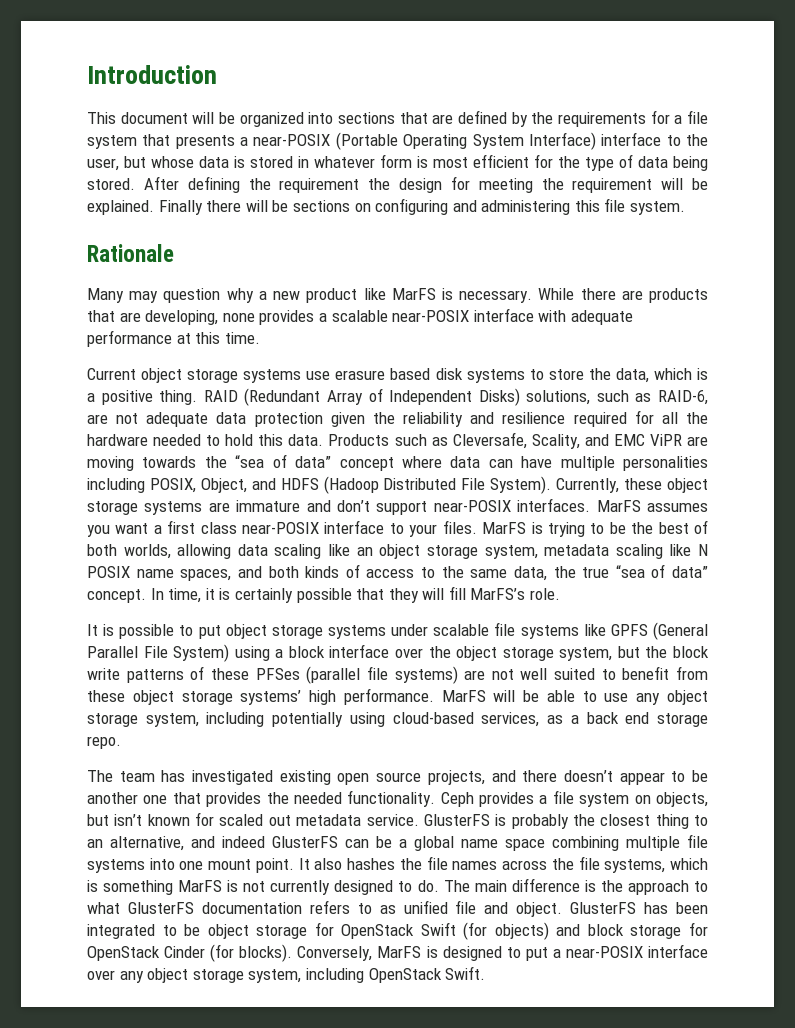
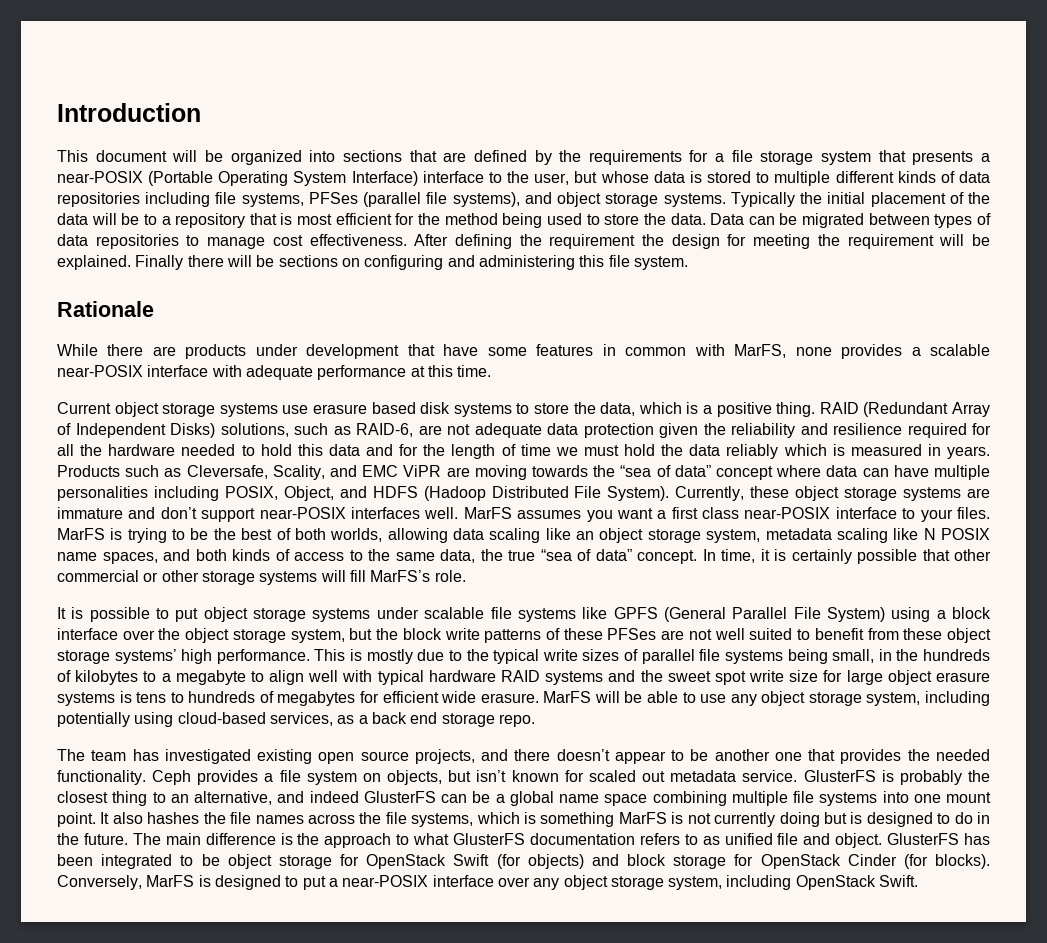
- This document will be organized into sections that are defined by the requirements for a file system that presents a near-POSIX (Portable Operating System Interface) interface to the user, but whose data is stored in whatever form is most efficient for the type of data being stored.
+ This document will be organized into sections that are defined by the requirements for a file storage system that presents a near-POSIX (Portable Operating System Interface) interface to the user, but whose data is stored to multiple different kinds of data repositories including file systems, PFSes (parallel file systems), and object storage systems. Typically the initial placement of the data will be to a repository that is most efficient for the method being used to store the data. Data can be migrated between types of data repositories to manage cost effectiveness.
- Many may question why a new product like MarFS is necessary. While there are products that are developing, none provides a scalable near-POSIX interface with adequate performance at this time.
+ While there are products under development that have some features in common with MarFS, none provides a scalable near-POSIX interface with adequate performance at this time.
- RAID (Redundant Array of Independent Disks) solutions, such as RAID-6, are not adequate data protection given the reliability and resilience required for all the hardware needed to hold this data.
+ RAID (Redundant Array of Independent Disks) solutions, such as RAID-6, are not adequate data protection given the reliability and resilience required for all the hardware needed to hold this data and for the length of time we must hold the data reliably which is measured in years.
- Currently, these object storage systems are immature and don’t support near-POSIX interfaces.
+ Currently, these object storage systems are immature and don’t support near-POSIX interfaces well.
- In time, it is certainly possible that they will fill MarFS’s role.
+ In time, it is certainly possible that other commercial or other storage systems will fill MarFS’s role.
- It is possible to put object storage systems under scalable file systems like GPFS (General Parallel File System) using a block interface over the object storage system, but the block write patterns of these PFSes (parallel file systems) are not well suited to benefit from these object storage systems’ high performance.
+ It is possible to put object storage systems under scalable file systems like GPFS (General Parallel File System) using a block interface over the object storage system, but the block write patterns of these PFSes are not well suited to benefit from these object storage systems’ high performance.
+ This is mostly due to the typical write sizes of parallel file systems being small, in the hundreds of kilobytes to a megabyte to align well with typical hardware RAID systems and the sweet spot write size for large object erasure systems is tens to hundreds of megabytes for efficient wide erasure.
- It also hashes the file names across the file systems, which is something MarFS is not currently designed to do.
+ It also hashes the file names across the file systems, which is something MarFS is not currently doing but is designed to do in the future.

